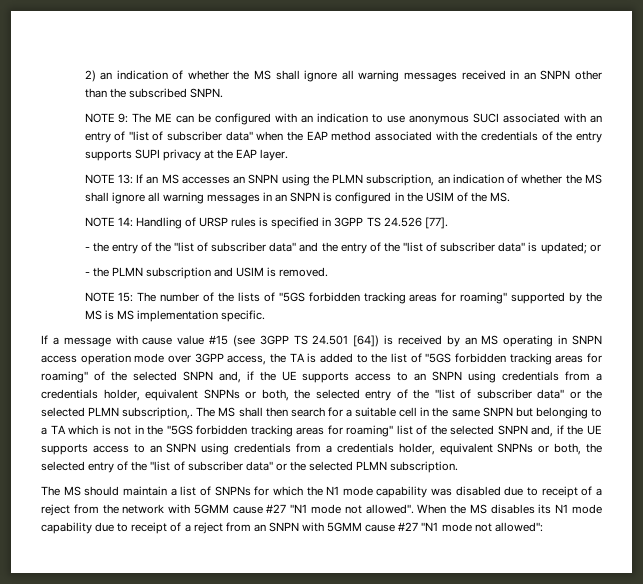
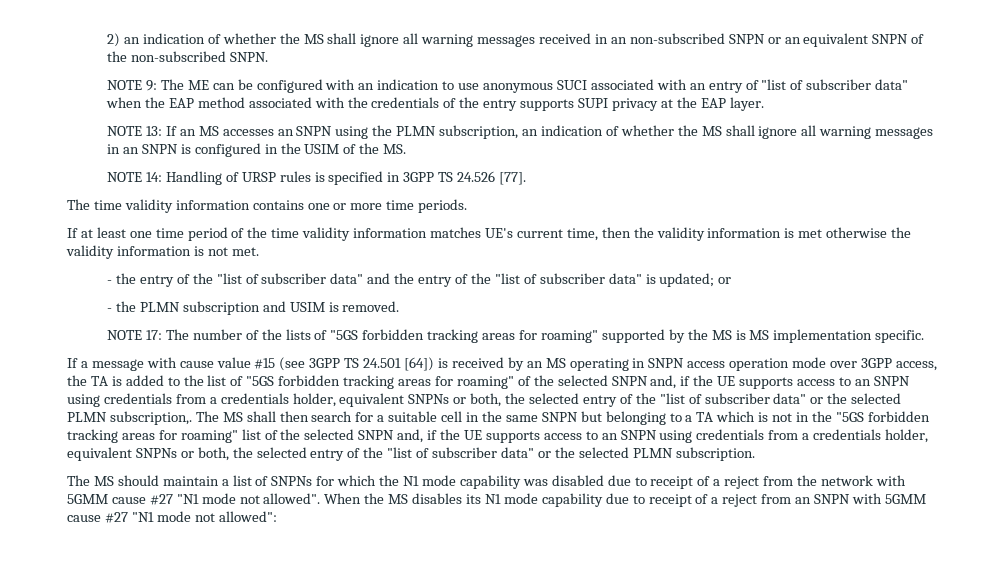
- 2) an indication of whether the MS shall ignore all warning messages received in an SNPN other than the subscribed SNPN.
+ 2) an indication of whether the MS shall ignore all warning messages received in an non-subscribed SNPN or an equivalent SNPN of the non-subscribed SNPN.
+ The time validity information contains one or more time periods.
+ If at least one time period of the time validity information matches UE's current time, then the validity information is met otherwise the validity information is not met.
- NOTE 15: The number of the lists of "5GS forbidden tracking areas for roaming" supported by the MS is MS implementation specific.
+ NOTE 17: The number of the lists of "5GS forbidden tracking areas for roaming" supported by the MS is MS implementation specific.

